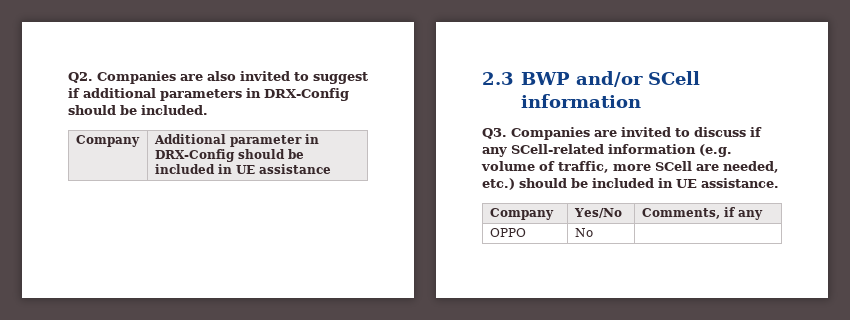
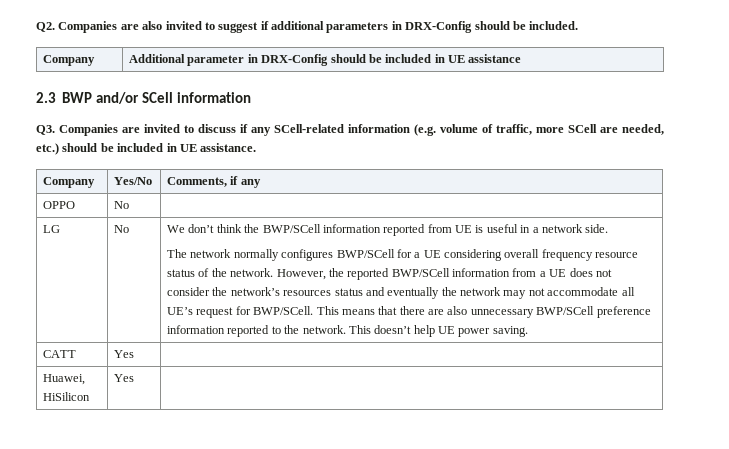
+ LG | No | We don’t think the BWP/SCell information reported from UE is useful in a network side.
+ The network normally configures BWP/SCell for a UE considering overall frequency resource status of the network. However, the reported BWP/SCell information from a UE does not consider the network’s resources status and eventually the network may not accommodate all UE’s request for BWP/SCell. This means that there are also unnecessary BWP/SCell preference information reported to the network. This doesn’t help UE power saving.
+ CATT | Yes |
+ Huawei, HiSilicon | Yes |

